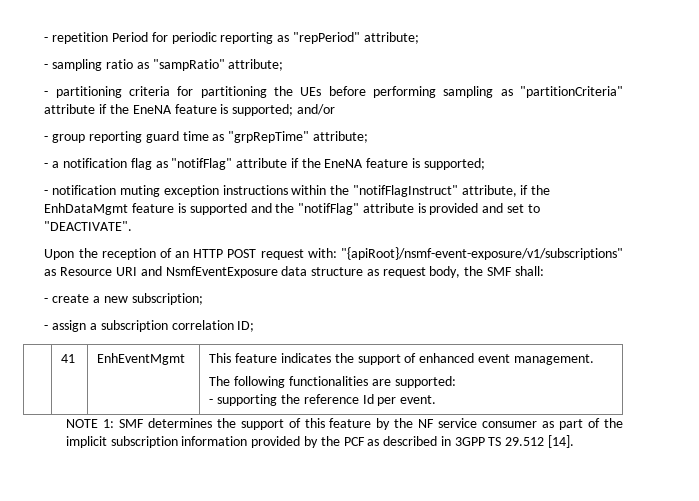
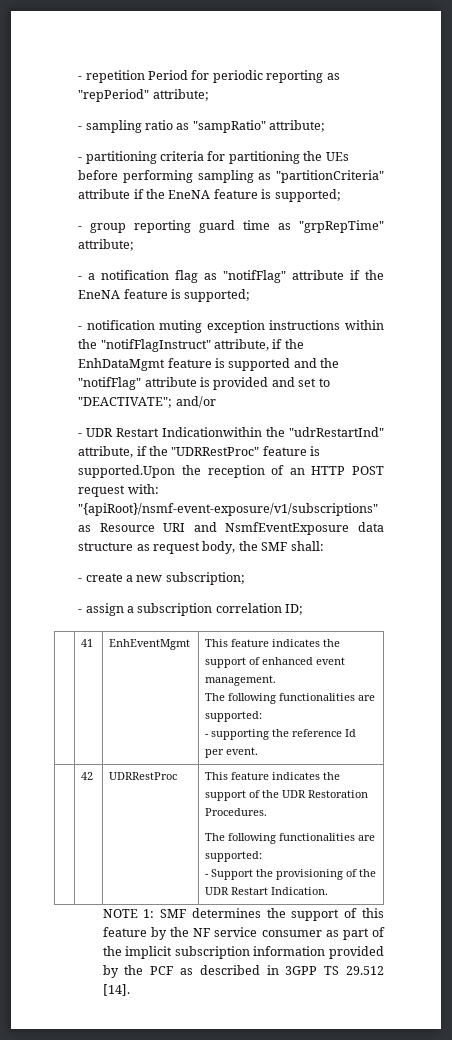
- - partitioning criteria for partitioning the UEs before performing sampling as "partitionCriteria" attribute if the EneNA feature is supported; and/or
+ - partitioning criteria for partitioning the UEs before performing sampling as "partitionCriteria" attribute if the EneNA feature is supported;
- - notification muting exception instructions within the "notifFlagInstruct" attribute, if the EnhDataMgmt feature is supported and the "notifFlag" attribute is provided and set to "DEACTIVATE".
- Upon the reception of an HTTP POST request with: "{apiRoot}/nsmf-event-exposure/v1/subscriptions" as Resource URI and NsmfEventExposure data structure as request body, the SMF shall:
+ - notification muting exception instructions within the "notifFlagInstruct" attribute, if the EnhDataMgmt feature is supported and the "notifFlag" attribute is provided and set to "DEACTIVATE"; and/or
+ - UDR Restart Indicationwithin the "udrRestartInd" attribute, if the "UDRRestProc" feature is supported.Upon the reception of an HTTP POST request with: "{apiRoot}/nsmf-event-exposure/v1/subscriptions" as Resource URI and NsmfEventExposure data structure as request body, the SMF shall:
+ | 42 | UDRRestProc | This feature indicates the support of the UDR Restoration Procedures.
+ The following functionalities are supported:
+ - Support the provisioning of the UDR Restart Indication.

